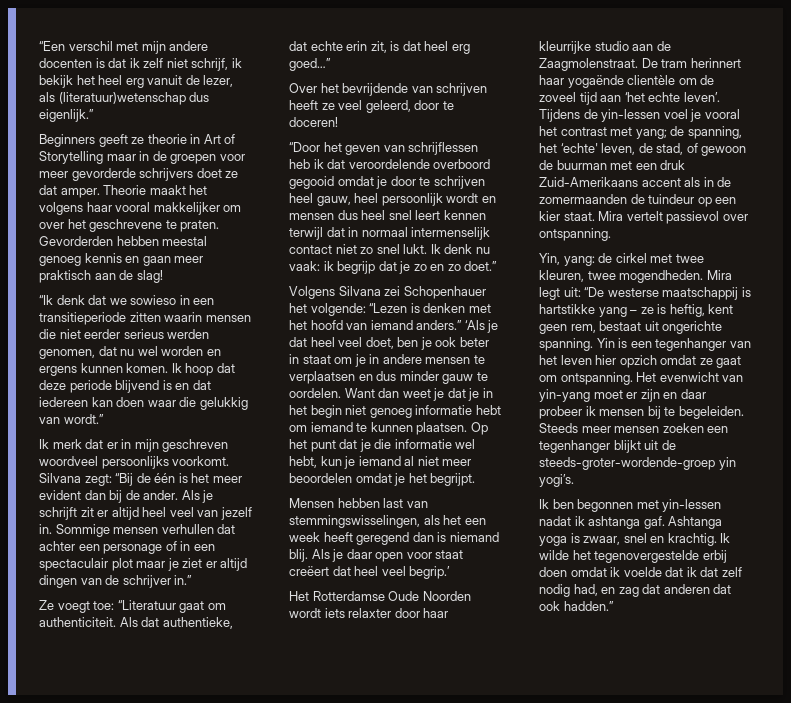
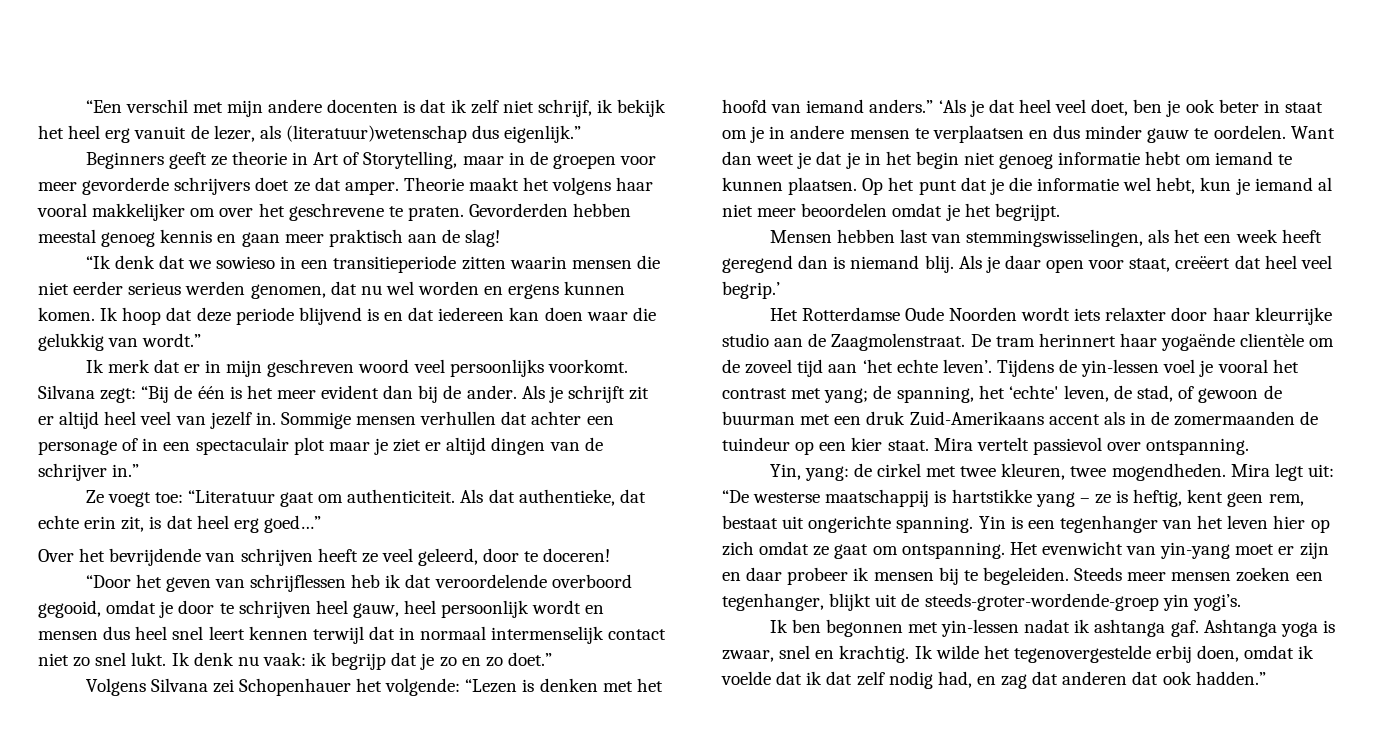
- Beginners geeft ze theorie in Art of Storytelling maar in de groepen voor meer gevorderde schrijvers doet ze dat amper.
+ Beginners geeft ze theorie in Art of Storytelling, maar in de groepen voor meer gevorderde schrijvers doet ze dat amper.
- Ik merk dat er in mijn geschreven woordveel persoonlijks voorkomt.
+ Ik merk dat er in mijn geschreven woord veel persoonlijks voorkomt.
- “Door het geven van schrijflessen heb ik dat veroordelende overboord gegooid omdat je door te schrijven heel gauw, heel persoonlijk wordt en mensen dus heel snel leert kennen terwijl dat in normaal intermenselijk contact niet zo snel lukt.
+ “Door het geven van schrijflessen heb ik dat veroordelende overboord gegooid, omdat je door te schrijven heel gauw, heel persoonlijk wordt en mensen dus heel snel leert kennen terwijl dat in normaal intermenselijk contact niet zo snel lukt.
- Als je daar open voor staat creëert dat heel veel begrip.’
+ Als je daar open voor staat, creëert dat heel veel begrip.’
- Yin is een tegenhanger van het leven hier opzich omdat ze gaat om ontspanning.
+ Yin is een tegenhanger van het leven hier op zich omdat ze gaat om ontspanning.
- Steeds meer mensen zoeken een tegenhanger blijkt uit de steeds-groter-wordende-groep yin yogi’s.
+ Steeds meer mensen zoeken een tegenhanger, blijkt uit de steeds-groter-wordende-groep yin yogi’s.
- Ik wilde het tegenovergestelde erbij doen omdat ik voelde dat ik dat zelf nodig had, en zag dat anderen dat ook hadden.”
+ Ik wilde het tegenovergestelde erbij doen, omdat ik voelde dat ik dat zelf nodig had, en zag dat anderen dat ook hadden.”

